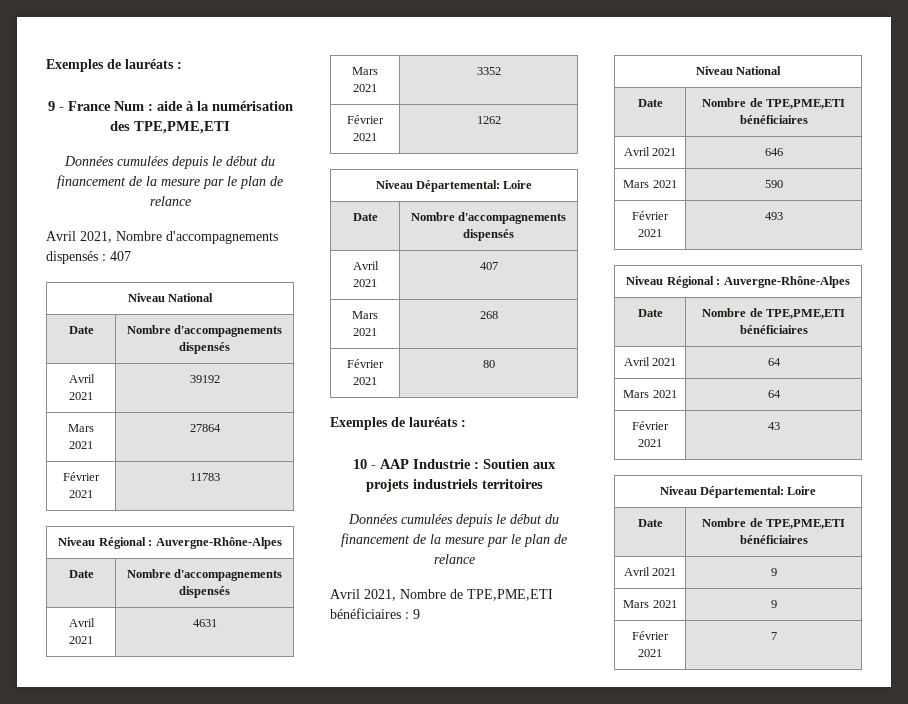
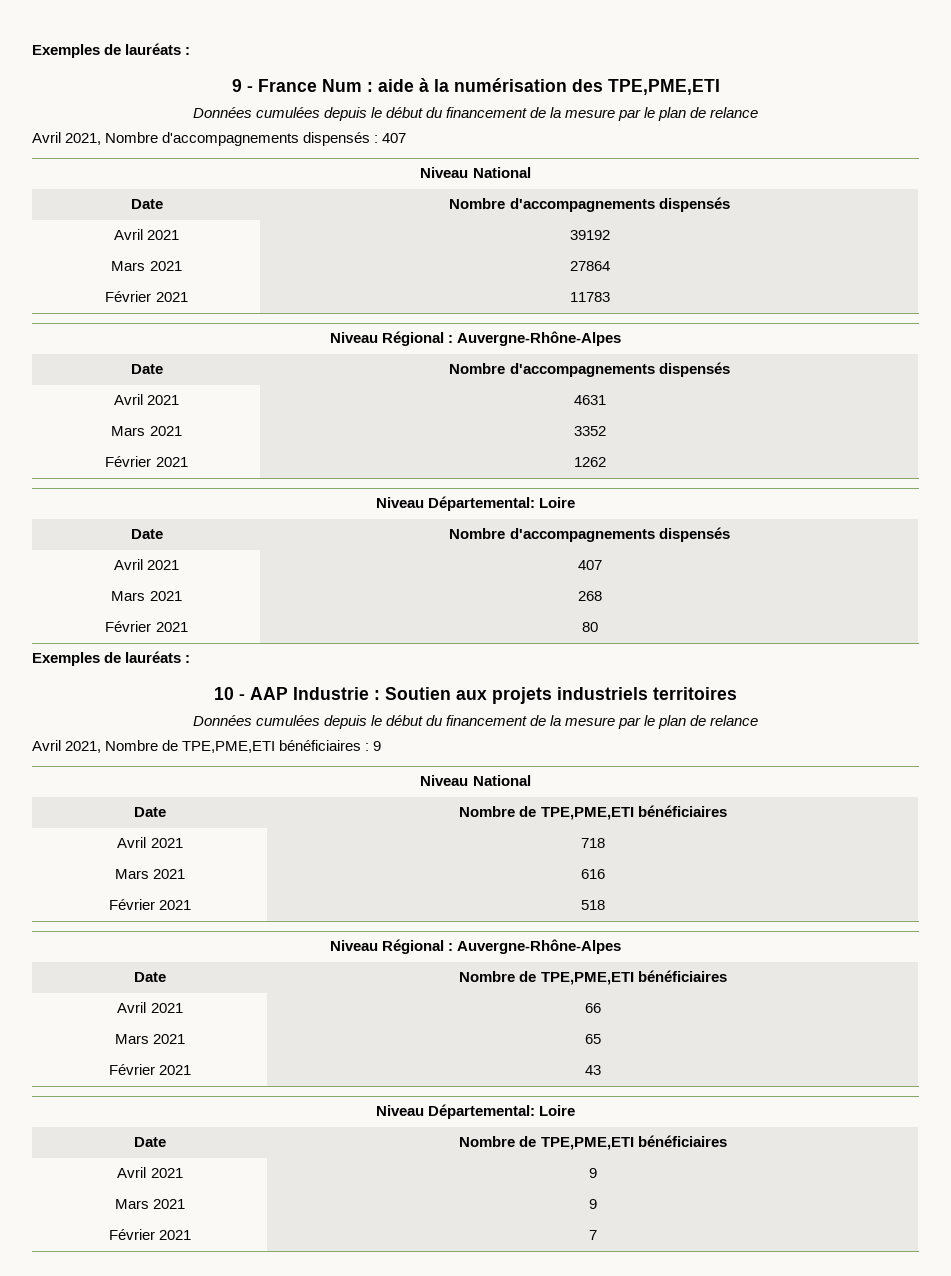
- Avril 2021 | 646
- Mars 2021 | 590
- Février 2021 | 493
+ Avril 2021 | 718
+ Mars 2021 | 616
+ Février 2021 | 518
- Avril 2021 | 64
- Mars 2021 | 64
+ Avril 2021 | 66
+ Mars 2021 | 65

